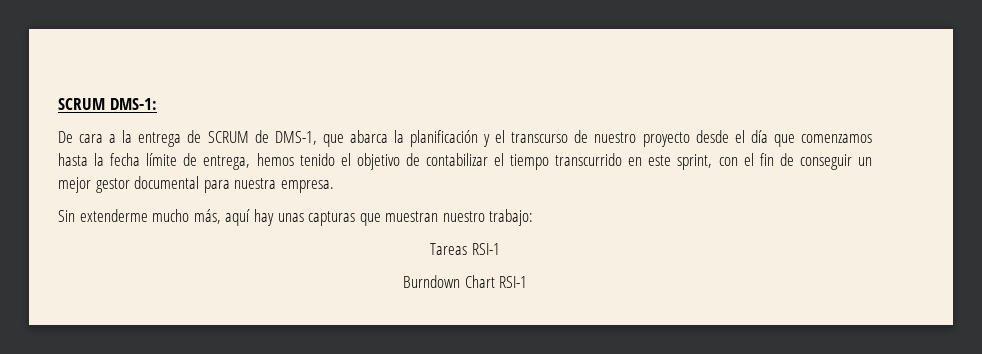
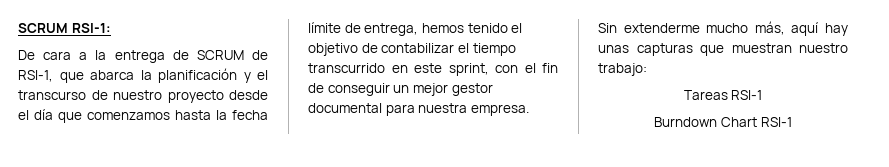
- SCRUM DMS-1:
+ SCRUM RSI-1:
- De cara a la entrega de SCRUM de DMS-1, que abarca la planificación y el transcurso de nuestro proyecto desde el día que comenzamos hasta la fecha límite de entrega, hemos tenido el objetivo de contabilizar el tiempo transcurrido en este sprint, con el fin de conseguir un mejor gestor documental para nuestra empresa.
+ De cara a la entrega de SCRUM de RSI-1, que abarca la planificación y el transcurso de nuestro proyecto desde el día que comenzamos hasta la fecha límite de entrega, hemos tenido el objetivo de contabilizar el tiempo transcurrido en este sprint, con el fin de conseguir un mejor gestor documental para nuestra empresa.

